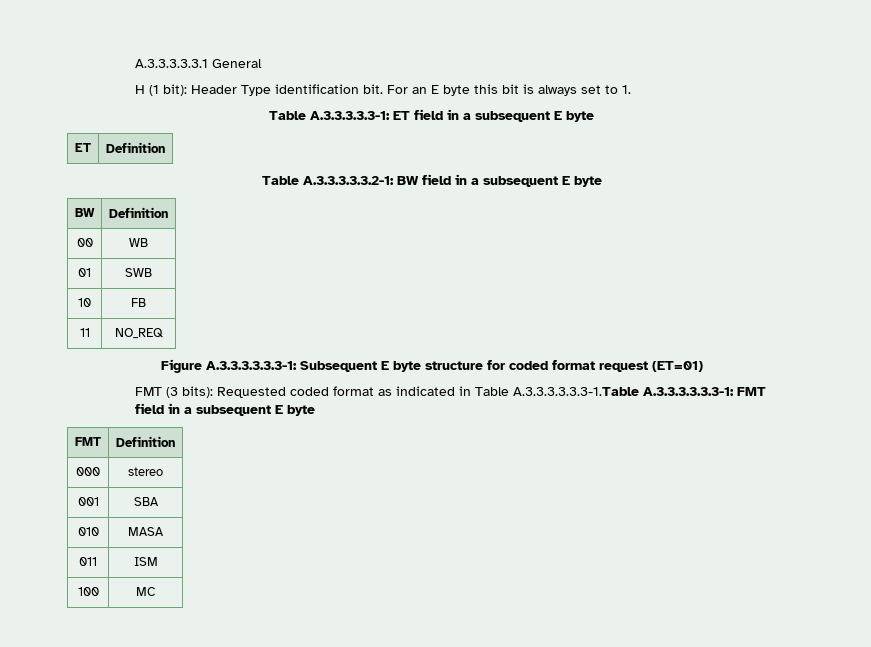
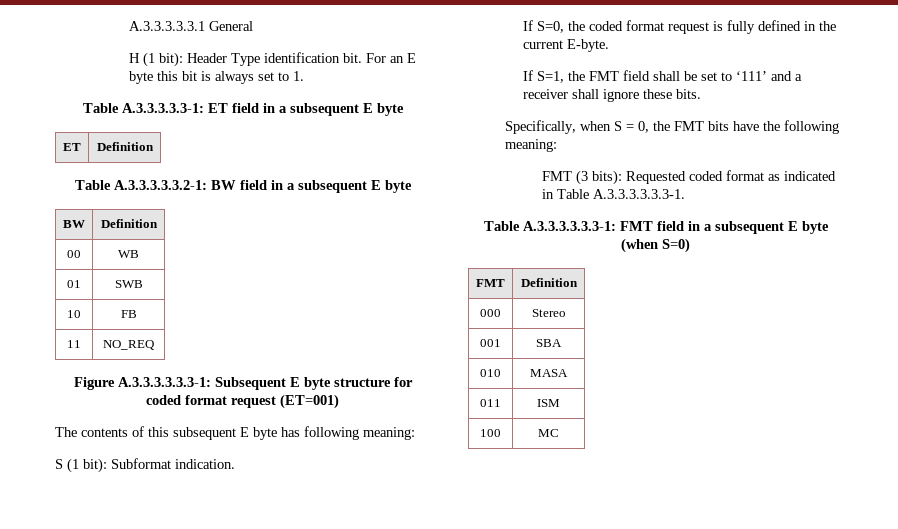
- Figure A.3.3.3.3.3.3-1: Subsequent E byte structure for coded format request (ET=01)
+ Figure A.3.3.3.3.3.3-1: Subsequent E byte structure for coded format request (ET=001)
+ The contents of this subsequent E byte has following meaning:
+ S (1 bit): Subformat indication.
+ If S=0, the coded format request is fully defined in the current E-byte.
+ If S=1, the FMT field shall be set to ‘111’ and a receiver shall ignore these bits.
+ Specifically, when S = 0, the FMT bits have the following meaning:
- FMT (3 bits): Requested coded format as indicated in Table A.3.3.3.3.3.3-1.Table A.3.3.3.3.3.3-1: FMT field in a subsequent E byte
+ FMT (3 bits): Requested coded format as indicated in Table A.3.3.3.3.3.3-1.
+ Table A.3.3.3.3.3.3-1: FMT field in a subsequent E byte (when S=0)
- 000 | stereo
+ 000 | Stereo

